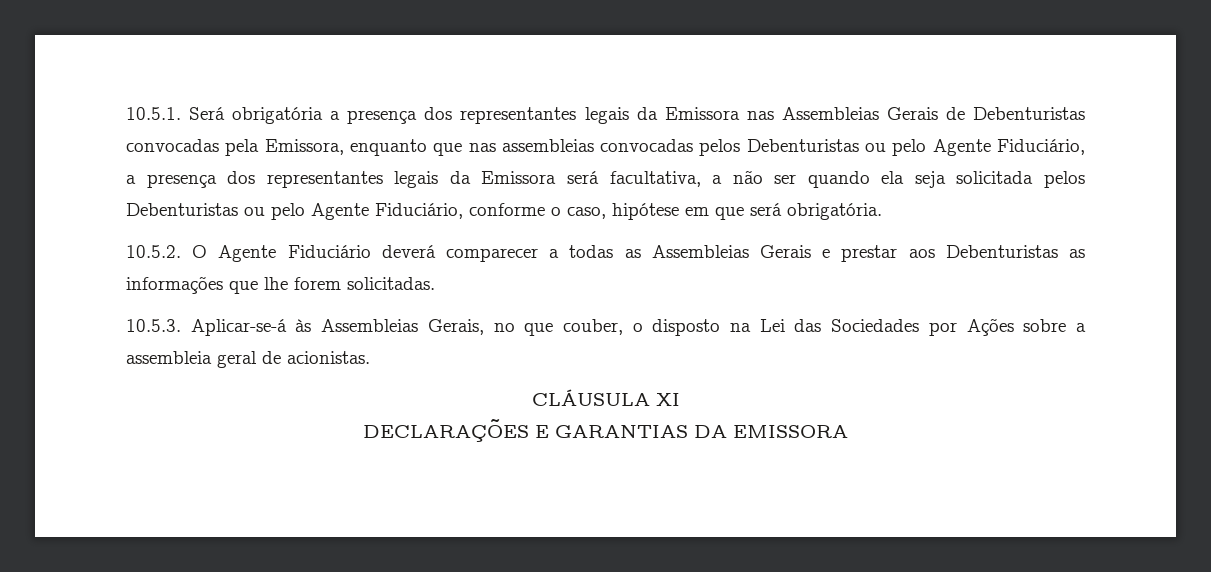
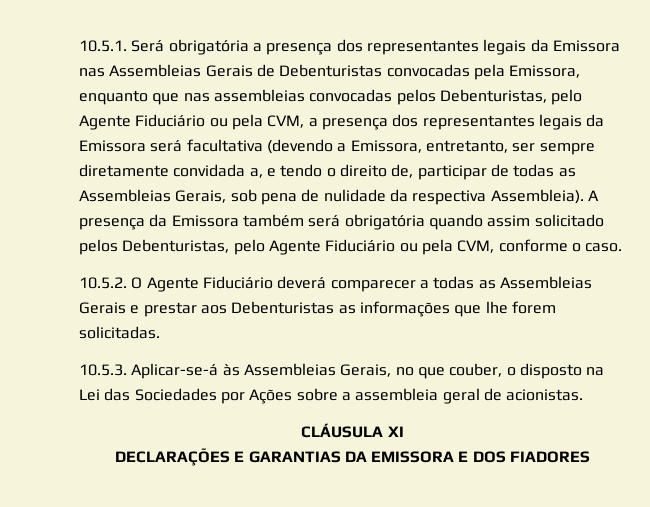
- 10.5.1. Será obrigatória a presença dos representantes legais da Emissora nas Assembleias Gerais de Debenturistas convocadas pela Emissora, enquanto que nas assembleias convocadas pelos Debenturistas ou pelo Agente Fiduciário, a presença dos representantes legais da Emissora será facultativa, a não ser quando ela seja solicitada pelos Debenturistas ou pelo Agente Fiduciário, conforme o caso, hipótese em que será obrigatória.
+ 10.5.1. Será obrigatória a presença dos representantes legais da Emissora nas Assembleias Gerais de Debenturistas convocadas pela Emissora, enquanto que nas assembleias convocadas pelos Debenturistas, pelo Agente Fiduciário ou pela CVM, a presença dos representantes legais da Emissora será facultativa (devendo a Emissora, entretanto, ser sempre diretamente convidada a, e tendo o direito de, participar de todas as Assembleias Gerais, sob pena de nulidade da respectiva Assembleia). A presença da Emissora também será obrigatória quando assim solicitado pelos Debenturistas, pelo Agente Fiduciário ou pela CVM, conforme o caso.
- DECLARAÇÕES E GARANTIAS DA EMISSORA
+ DECLARAÇÕES E GARANTIAS DA EMISSORA E DOS FIADORES

